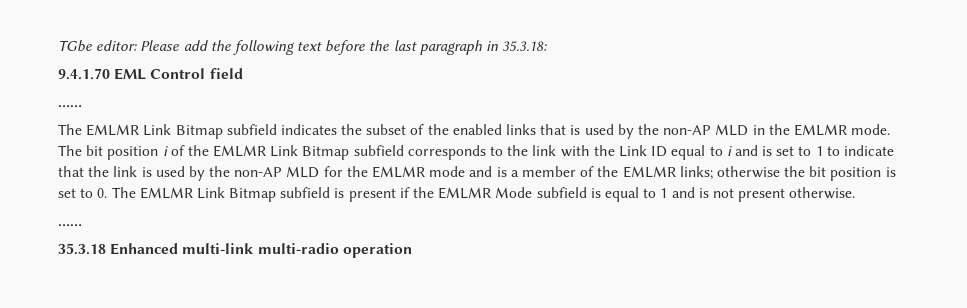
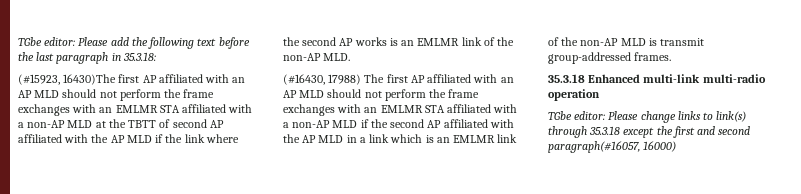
- 9.4.1.70 EML Control field
- ……
- The EMLMR Link Bitmap subfield indicates the subset of the enabled links that is used by the non-AP MLD in the EMLMR mode. The bit position i of the EMLMR Link Bitmap subfield corresponds to the link with the Link ID equal to i and is set to 1 to indicate that the link is used by the non-AP MLD for the EMLMR mode and is a member of the EMLMR links; otherwise the bit position is set to 0. The EMLMR Link Bitmap subfield is present if the EMLMR Mode subfield is equal to 1 and is not present otherwise.
- ……
+ (#15923, 16430)The first AP affiliated with an AP MLD should not perform the frame exchanges with an EMLMR STA affiliated with a non-AP MLD at the TBTT of second AP affiliated with the AP MLD if the link where the second AP works is an EMLMR link of the non-AP MLD.
+ (#16430, 17988) The first AP affiliated with an AP MLD should not perform the frame exchanges with an EMLMR STA affiliated with a non-AP MLD if the second AP affiliated with the AP MLD in a link which is an EMLMR link of the non-AP MLD is transmit group-addressed frames.
+ TGbe editor: Please change links to link(s) through 35.3.18 except the first and second paragraph(#16057, 16000)

